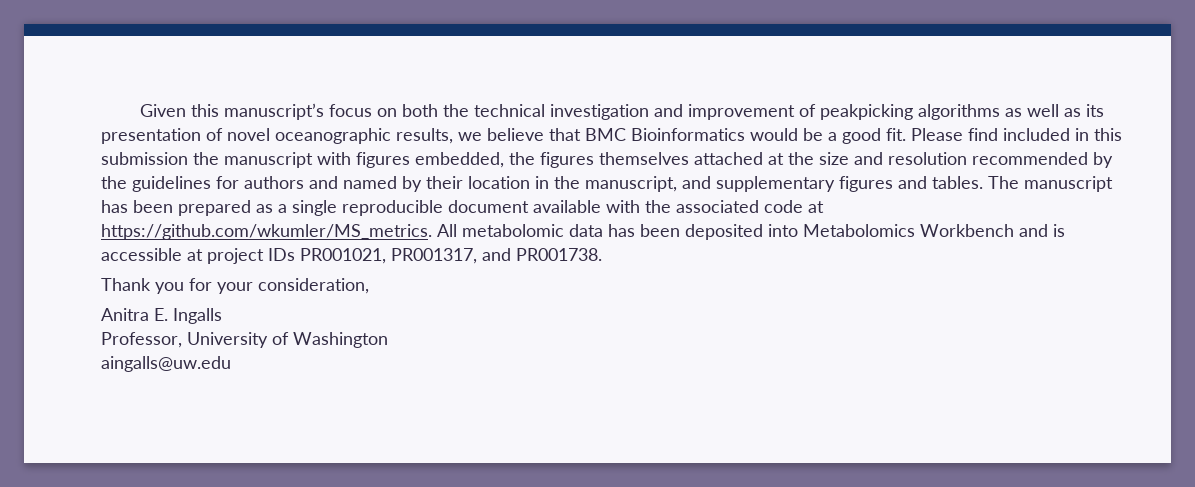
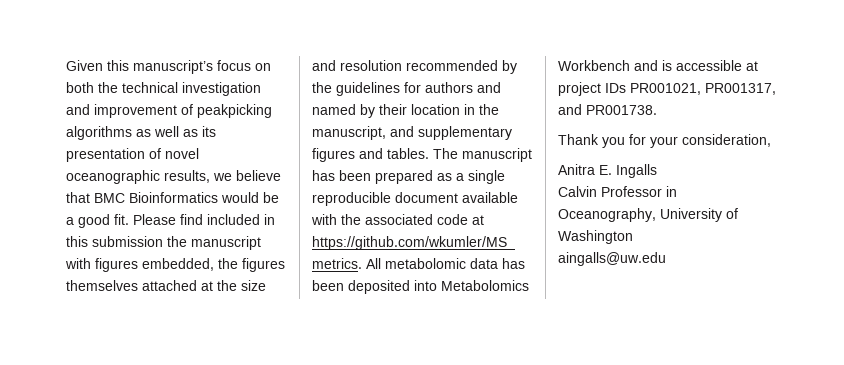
- Professor, University of Washington
+ Calvin Professor in Oceanography, University of Washington

